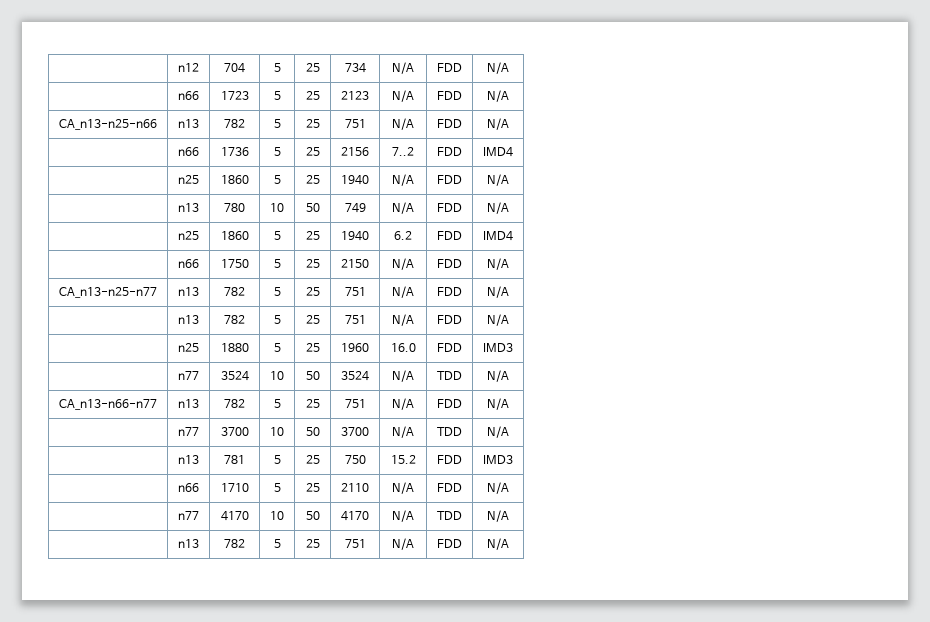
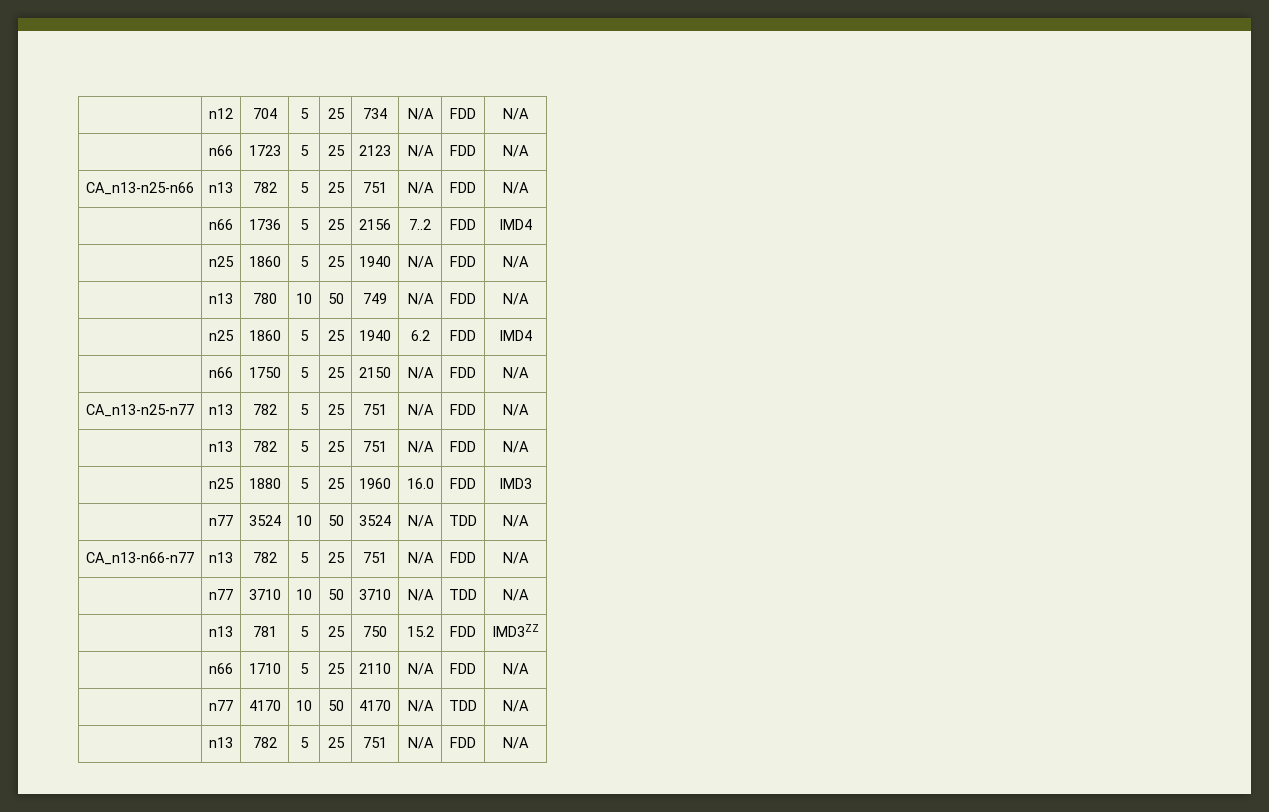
- | n77 | 3700 | 10 | 50 | 3700 | N/A | TDD | N/A
+ | n77 | 3710 | 10 | 50 | 3710 | N/A | TDD | N/A
- | n13 | 781 | 5 | 25 | 750 | 15.2 | FDD | IMD3
+ | n13 | 781 | 5 | 25 | 750 | 15.2 | FDD | IMD3ZZ

